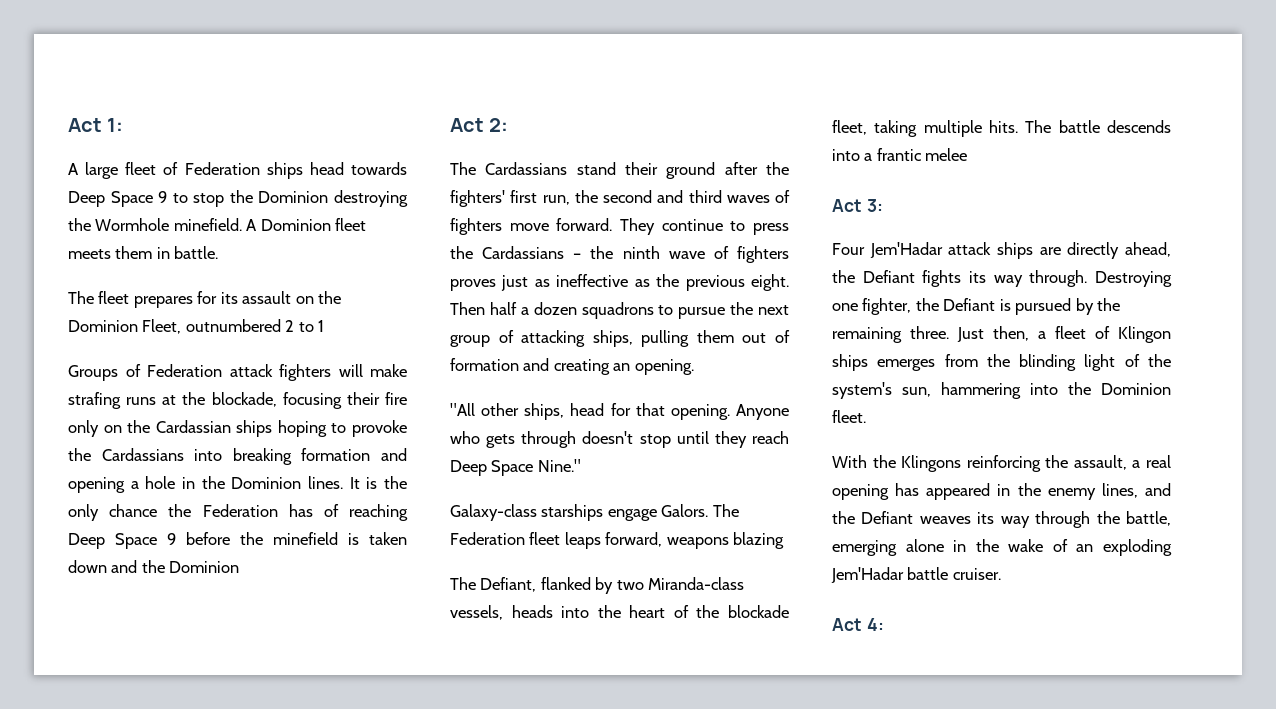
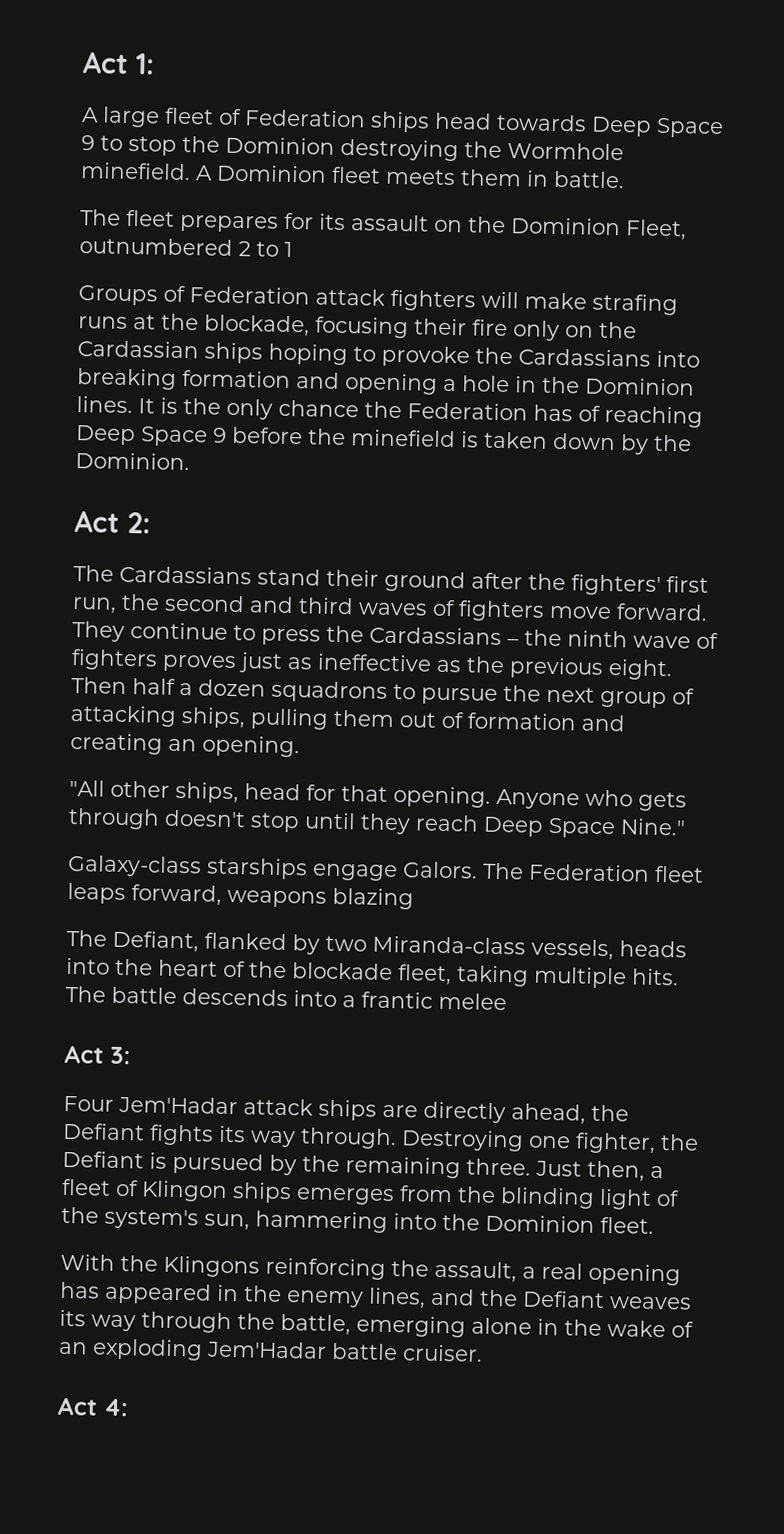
- It is the only chance the Federation has of reaching Deep Space 9 before the minefield is taken down and the Dominion
+ It is the only chance the Federation has of reaching Deep Space 9 before the minefield is taken down by the Dominion.

